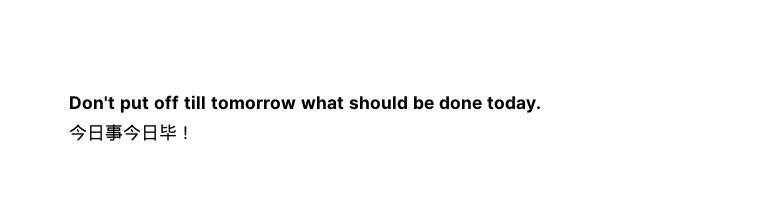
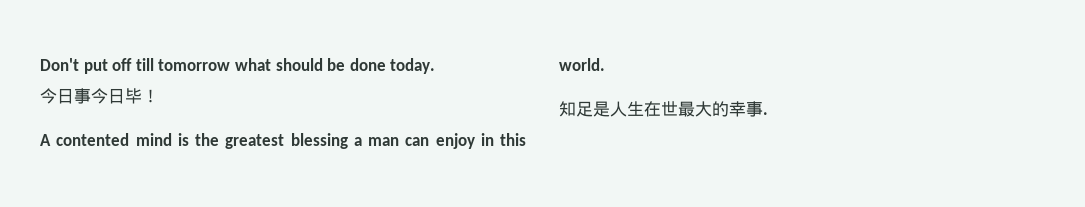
+ A contented mind is the greatest blessing a man can enjoy in this world.
+ 知足是人生在世最大的幸事.

